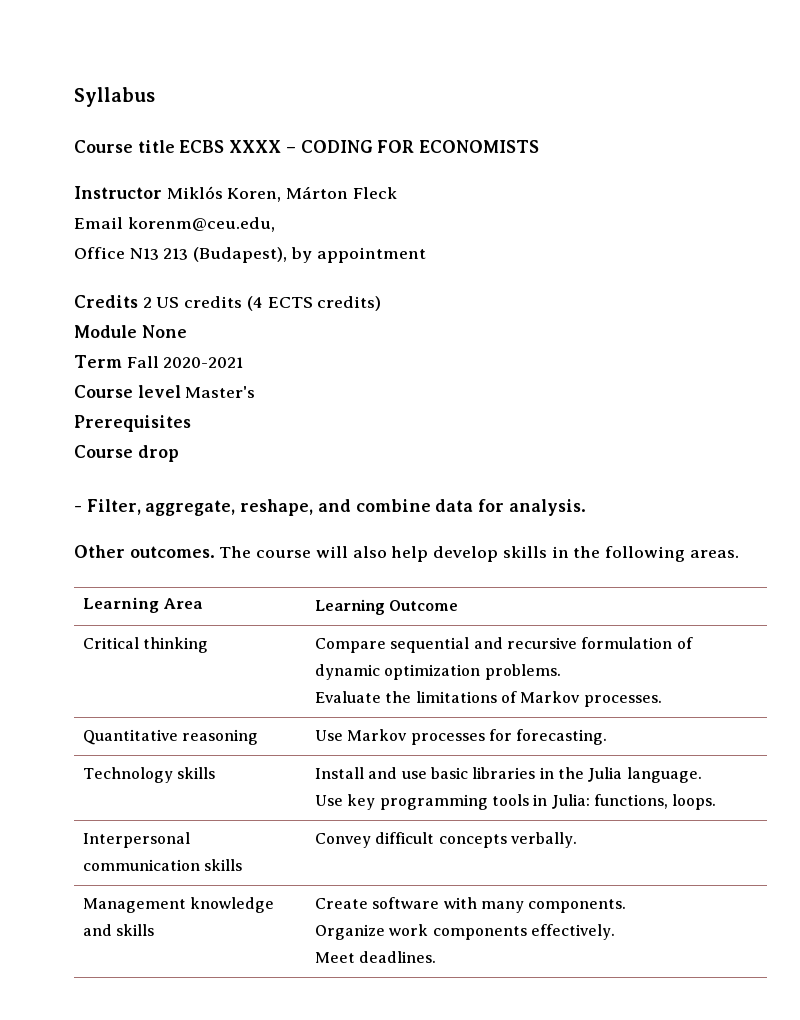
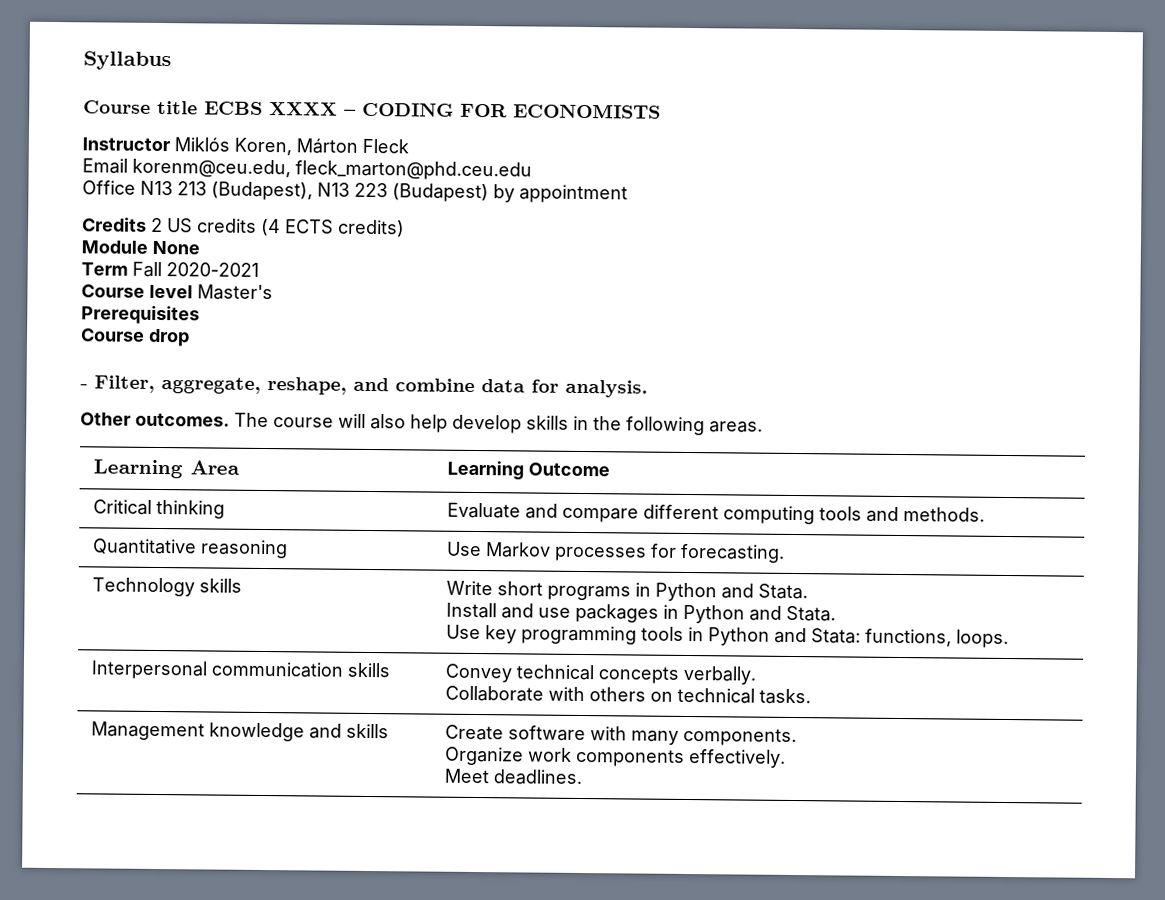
- Email korenm@ceu.edu,
+ Email korenm@ceu.edu, fleck_marton@phd.ceu.edu
- Office N13 213 (Budapest), by appointment
+ Office N13 213 (Budapest), N13 223 (Budapest) by appointment
- Critical thinking | Compare sequential and recursive formulation of dynamic optimization problems.
- Evaluate the limitations of Markov processes.
+ Critical thinking | Evaluate and compare different computing tools and methods.
- Technology skills | Install and use basic libraries in the Julia language.
- Use key programming tools in Julia: functions, loops.
+ Technology skills | Write short programs in Python and Stata.
+ Install and use packages in Python and Stata.
+ Use key programming tools in Python and Stata: functions, loops.
- Interpersonal communication skills | Convey difficult concepts verbally.
+ Interpersonal communication skills | Convey technical concepts verbally.
+ Collaborate with others on technical tasks.

